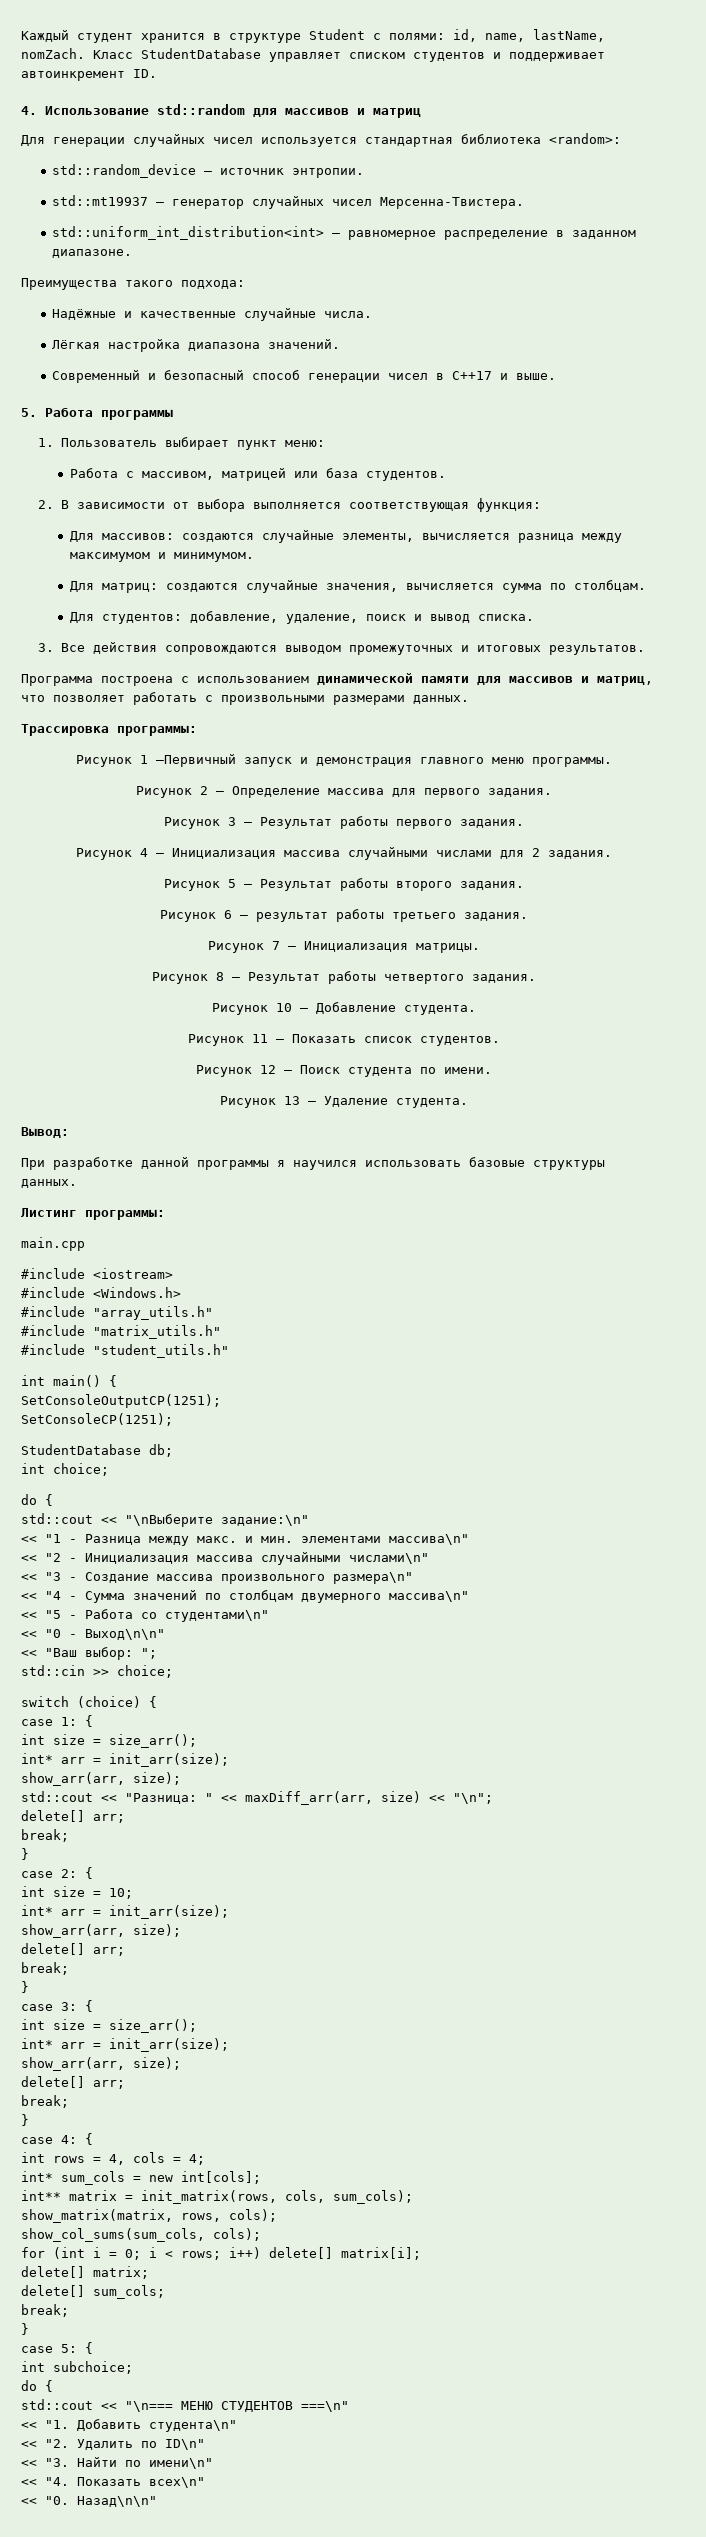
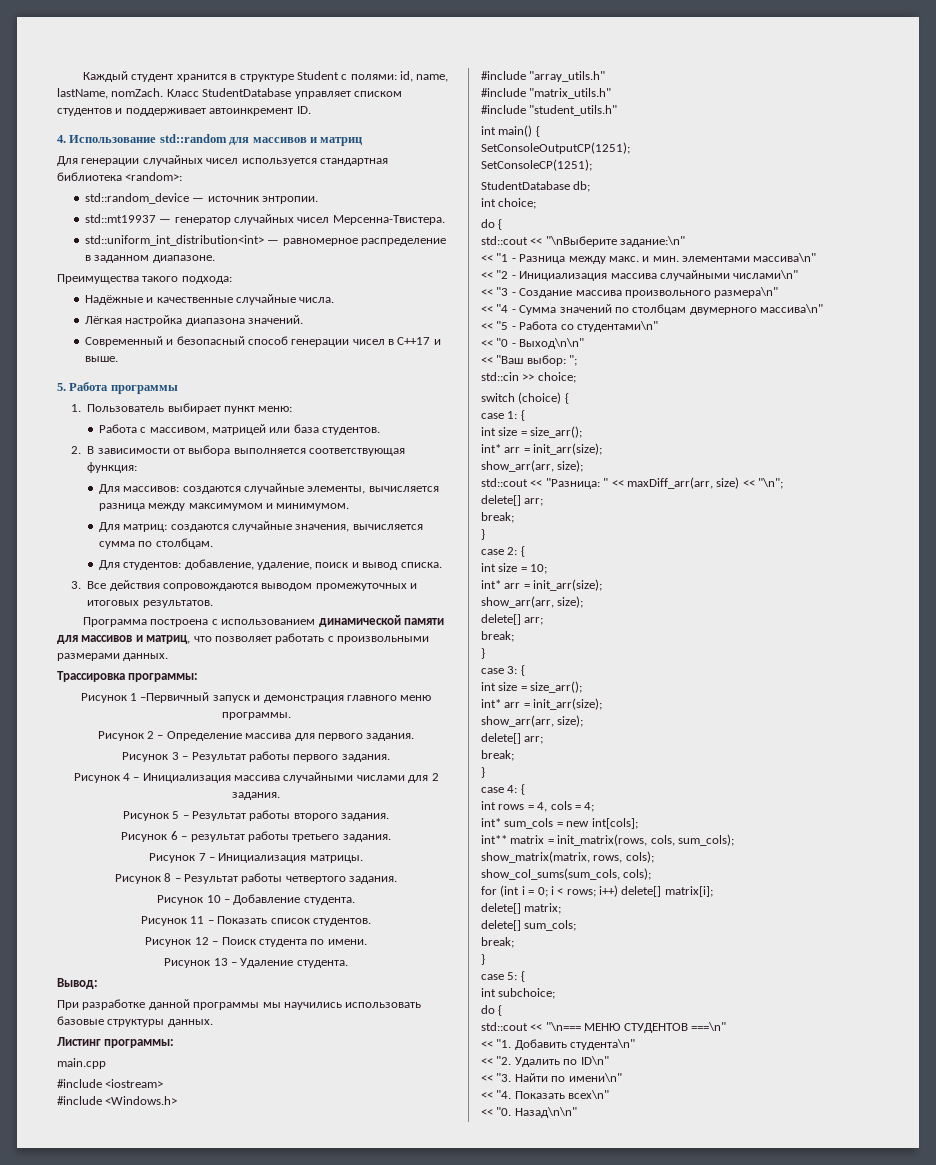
- При разработке данной программы я научился использовать базовые структуры данных.
+ При разработке данной программы мы научились использовать базовые структуры данных.

